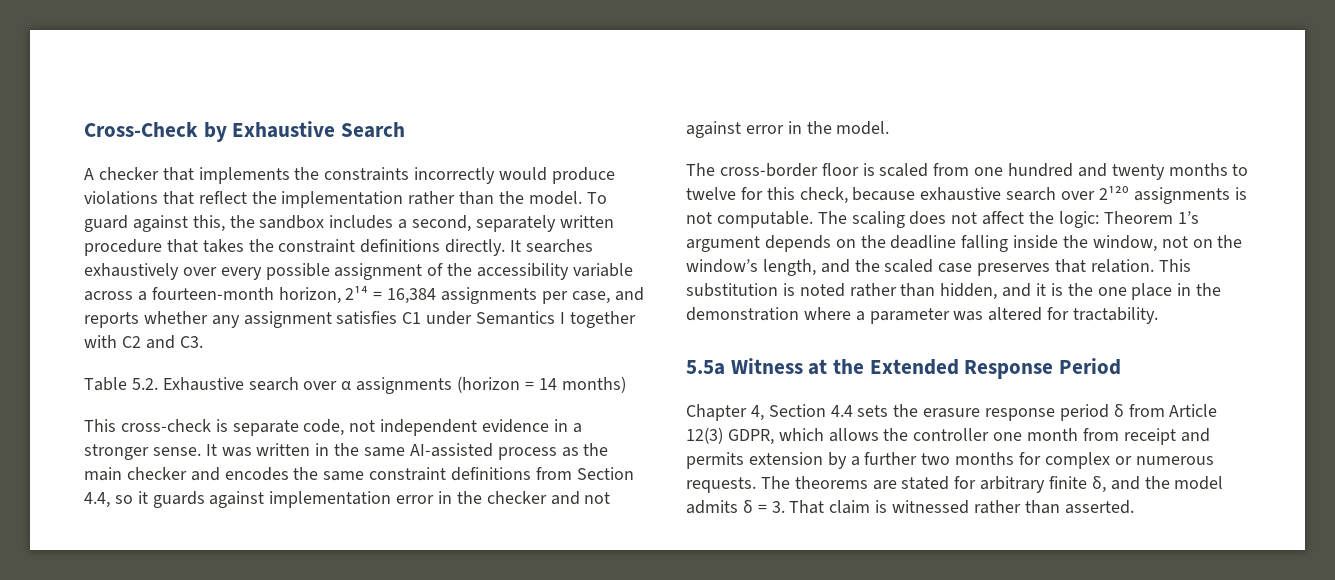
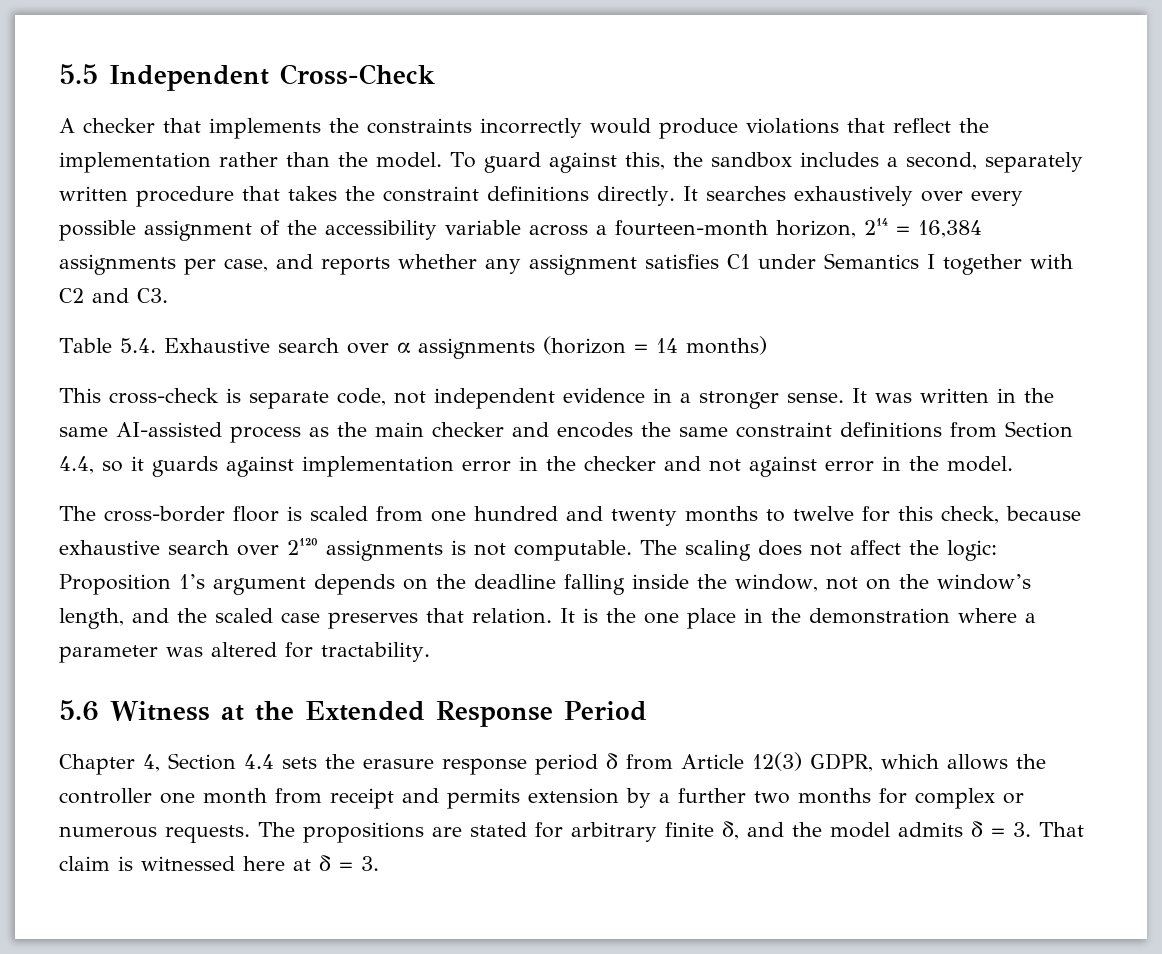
- Cross-Check by Exhaustive Search
+ 5.5 Independent Cross-Check
- Table 5.2. Exhaustive search over α assignments (horizon = 14 months)
+ Table 5.4. Exhaustive search over α assignments (horizon = 14 months)
- The scaling does not affect the logic: Theorem 1’s argument depends on the deadline falling inside the window, not on the window’s length, and the scaled case preserves that relation.
+ The scaling does not affect the logic: Proposition 1’s argument depends on the deadline falling inside the window, not on the window’s length, and the scaled case preserves that relation.
- This substitution is noted rather than hidden, and it is the one place in the demonstration where a parameter was altered for tractability.
+ It is the one place in the demonstration where a parameter was altered for tractability.
- 5.5a Witness at the Extended Response Period
+ 5.6 Witness at the Extended Response Period
- The theorems are stated for arbitrary finite δ, and the model admits δ = 3. That claim is witnessed rather than asserted.
+ The propositions are stated for arbitrary finite δ, and the model admits δ = 3. That claim is witnessed here at δ = 3.

